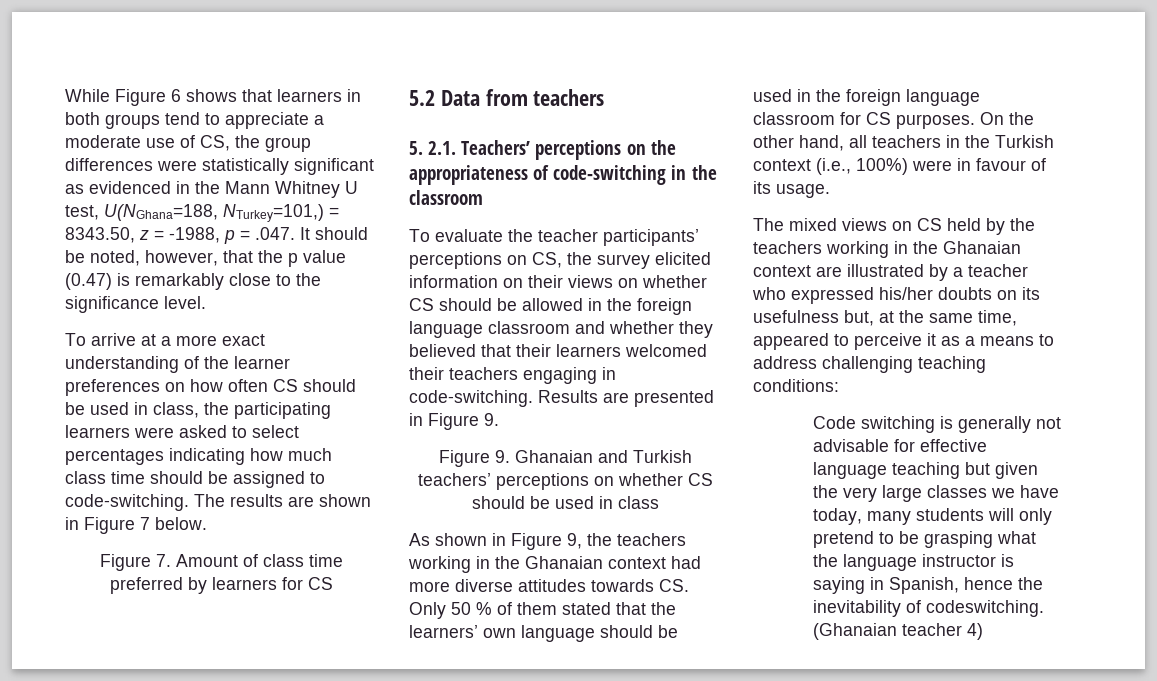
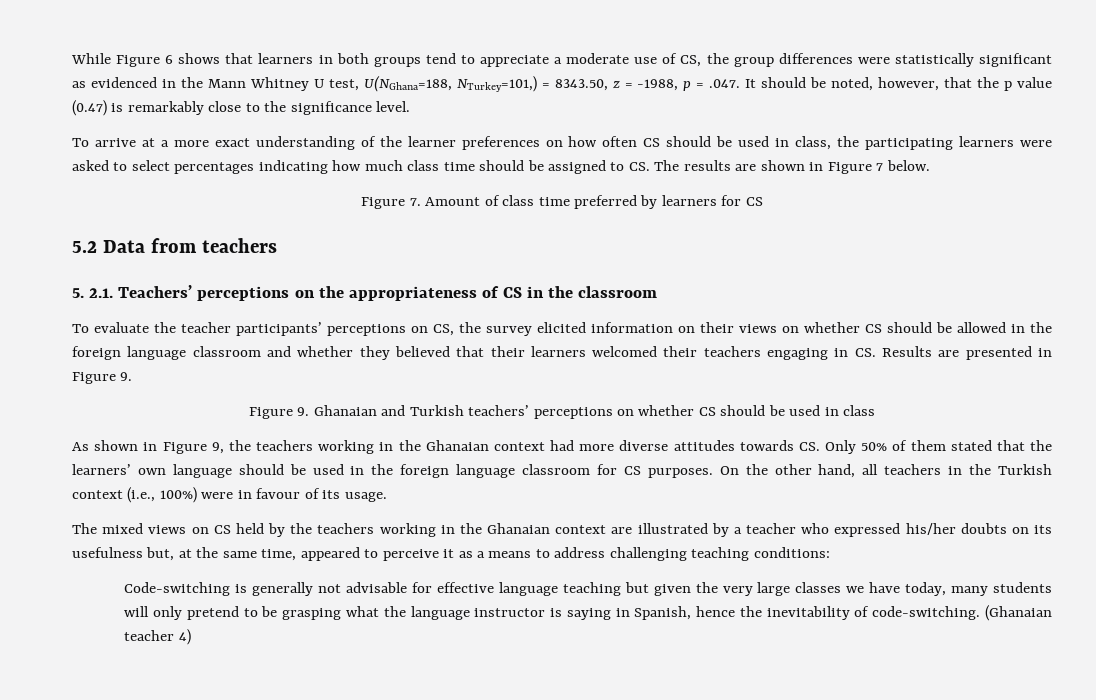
- To arrive at a more exact understanding of the learner preferences on how often CS should be used in class, the participating learners were asked to select percentages indicating how much class time should be assigned to code-switching. The results are shown in Figure 7 below.
+ To arrive at a more exact understanding of the learner preferences on how often CS should be used in class, the participating learners were asked to select percentages indicating how much class time should be assigned to CS. The results are shown in Figure 7 below.
- 5. 2.1. Teachers’ perceptions on the appropriateness of code-switching in the classroom
+ 5. 2.1. Teachers’ perceptions on the appropriateness of CS in the classroom
- To evaluate the teacher participants’ perceptions on CS, the survey elicited information on their views on whether CS should be allowed in the foreign language classroom and whether they believed that their learners welcomed their teachers engaging in code-switching. Results are presented in Figure 9.
+ To evaluate the teacher participants’ perceptions on CS, the survey elicited information on their views on whether CS should be allowed in the foreign language classroom and whether they believed that their learners welcomed their teachers engaging in CS. Results are presented in Figure 9.
- As shown in Figure 9, the teachers working in the Ghanaian context had more diverse attitudes towards CS. Only 50 % of them stated that the learners’ own language should be used in the foreign language classroom for CS purposes.
+ As shown in Figure 9, the teachers working in the Ghanaian context had more diverse attitudes towards CS. Only 50% of them stated that the learners’ own language should be used in the foreign language classroom for CS purposes.
- Code switching is generally not advisable for effective language teaching but given the very large classes we have today, many students will only pretend to be grasping what the language instructor is saying in Spanish, hence the inevitability of codeswitching.
+ Code-switching is generally not advisable for effective language teaching but given the very large classes we have today, many students will only pretend to be grasping what the language instructor is saying in Spanish, hence the inevitability of code-switching.

